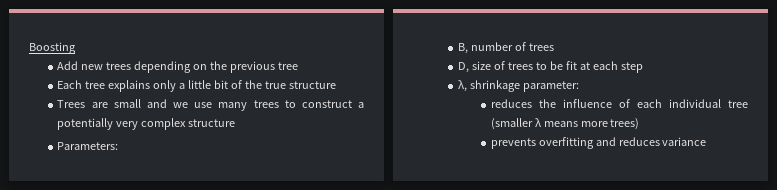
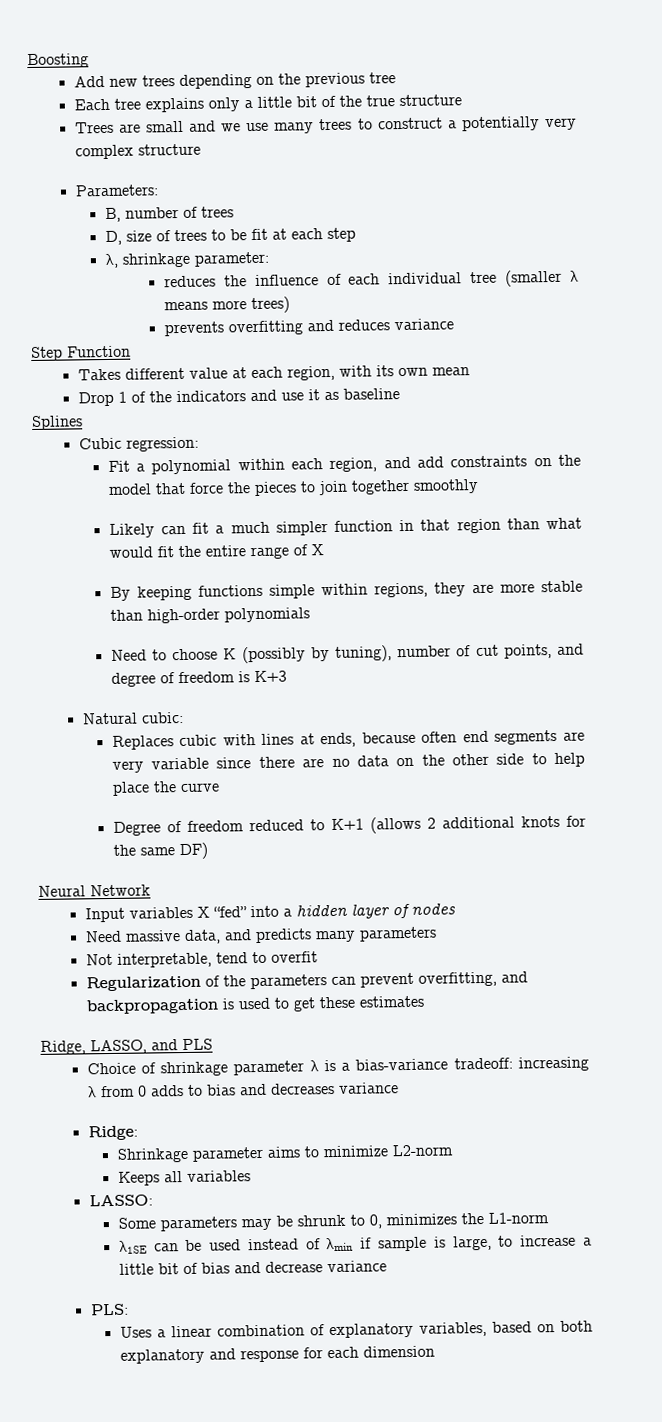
+ Step Function
+ Takes different value at each region, with its own mean
+ Drop 1 of the indicators and use it as baseline
+ Splines
+ Cubic regression:
+ Fit a polynomial within each region, and add constraints on the model that force the pieces to join together smoothly
+ Likely can fit a much simpler function in that region than what would fit the entire range of X
+ By keeping functions simple within regions, they are more stable than high-order polynomials
+ Need to choose K (possibly by tuning), number of cut points, and degree of freedom is K+3
+ Natural cubic:
+ Replaces cubic with lines at ends, because often end segments are very variable since there are no data on the other side to help place the curve
+ Degree of freedom reduced to K+1 (allows 2 additional knots for the same DF)
+ Neural Network
+ Input variables X “fed” into a hidden layer of nodes
+ Need massive data, and predicts many parameters
+ Not interpretable, tend to overfit
+ Regularization of the parameters can prevent overfitting, and backpropagation is used to get these estimates
+ Ridge, LASSO, and PLS
+ Choice of shrinkage parameter λ is a bias-variance tradeoff: increasing λ from 0 adds to bias and decreases variance
+ Ridge:
+ Shrinkage parameter aims to minimize L2-norm
+ Keeps all variables
+ LASSO:
+ Some parameters may be shrunk to 0, minimizes the L1-norm
+ λ1SE can be used instead of λmin if sample is large, to increase a little bit of bias and decrease variance
+ PLS:
+ Uses a linear combination of explanatory variables, based on both explanatory and response for each dimension

